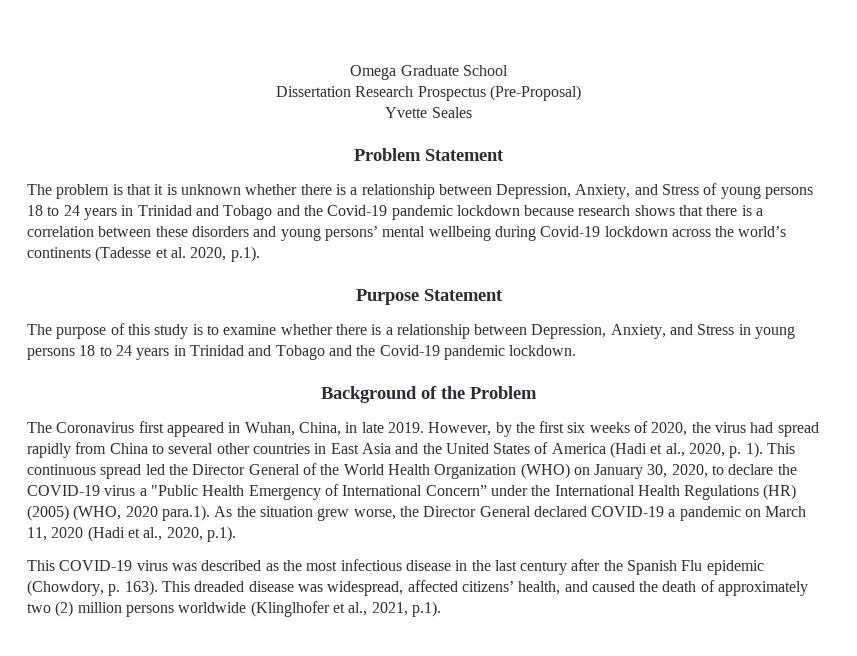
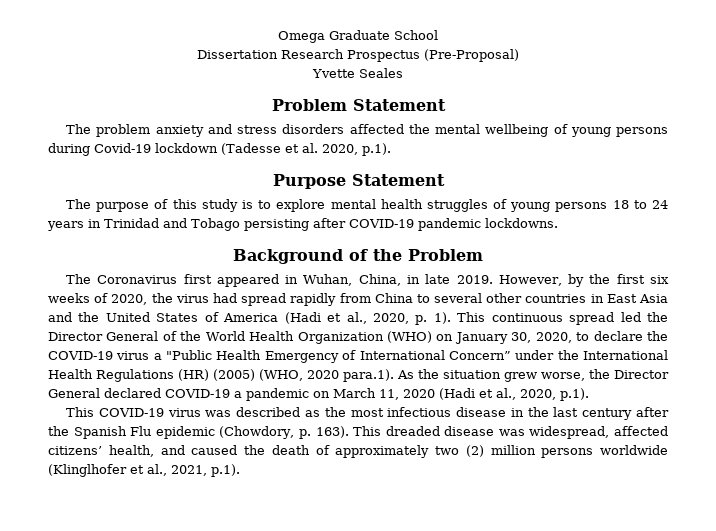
- The problem is that it is unknown whether there is a relationship between Depression, Anxiety, and Stress of young persons 18 to 24 years in Trinidad and Tobago and the Covid-19 pandemic lockdown because research shows that there is a correlation between these disorders and young persons’ mental wellbeing during Covid-19 lockdown across the world’s continents (Tadesse et al. 2020, p.1).
+ The problem anxiety and stress disorders affected the mental wellbeing of young persons during Covid-19 lockdown (Tadesse et al. 2020, p.1).
- The purpose of this study is to examine whether there is a relationship between Depression, Anxiety, and Stress in young persons 18 to 24 years in Trinidad and Tobago and the Covid-19 pandemic lockdown.
+ The purpose of this study is to explore mental health struggles of young persons 18 to 24 years in Trinidad and Tobago persisting after COVID-19 pandemic lockdowns.

